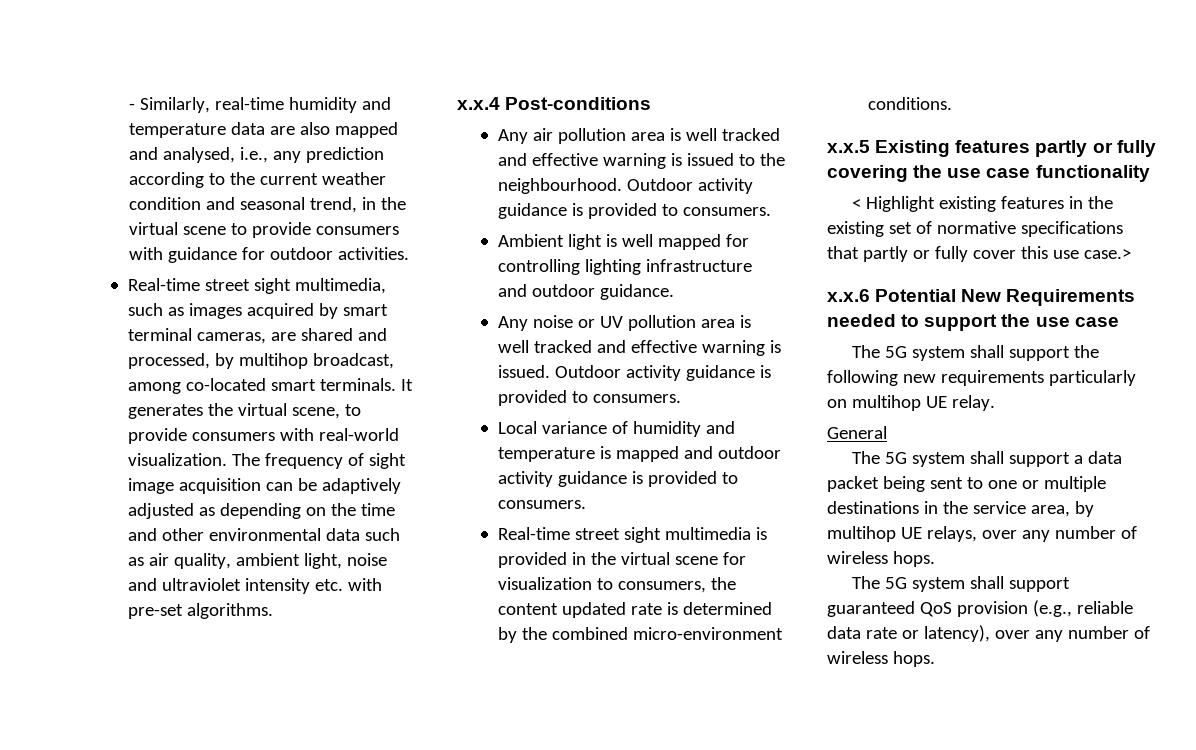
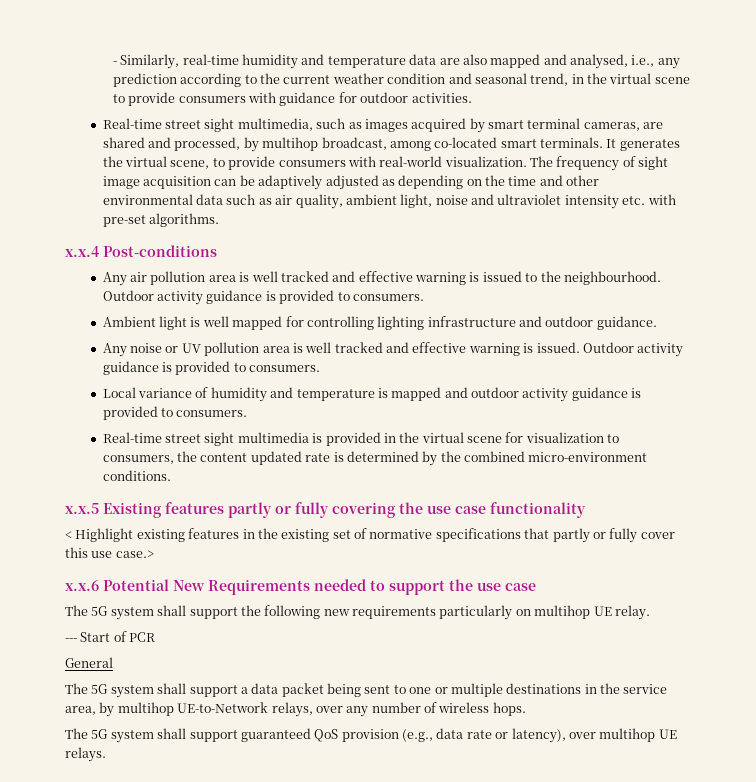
+ --- Start of PCR
- The 5G system shall support a data packet being sent to one or multiple destinations in the service area, by multihop UE relays, over any number of wireless hops.
+ The 5G system shall support a data packet being sent to one or multiple destinations in the service area, by multihop UE-to-Network relays, over any number of wireless hops.
- The 5G system shall support guaranteed QoS provision (e.g., reliable data rate or latency), over any number of wireless hops.
+ The 5G system shall support guaranteed QoS provision (e.g., data rate or latency), over multihop UE relays.

